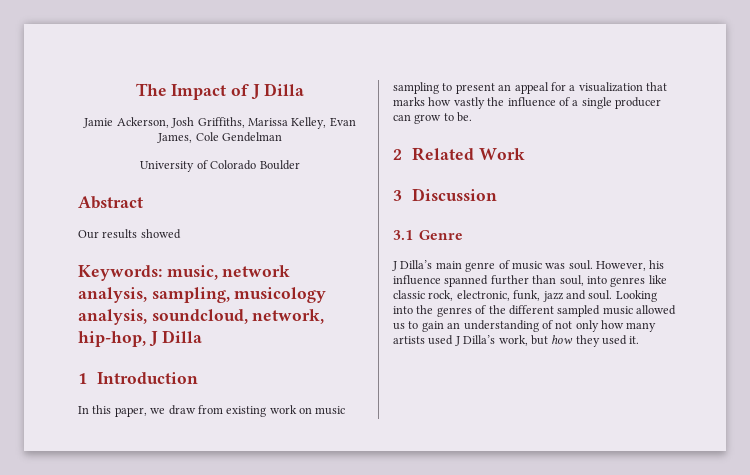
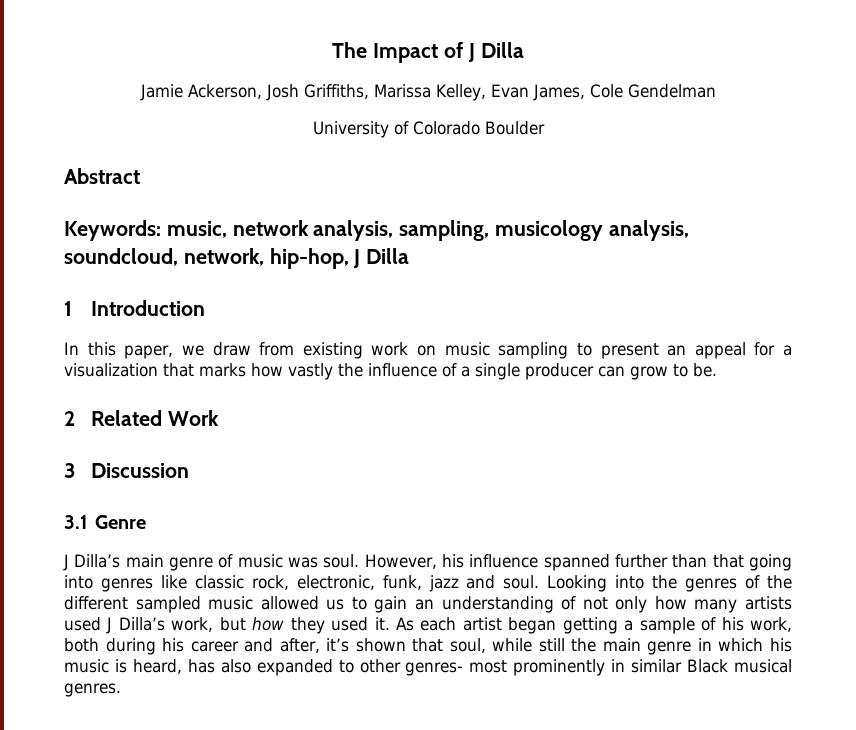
- Our results showed
- However, his influence spanned further than soul, into genres like classic rock, electronic, funk, jazz and soul.
+ However, his influence spanned further than that going into genres like classic rock, electronic, funk, jazz and soul.
+ As each artist began getting a sample of his work, both during his career and after, it’s shown that soul, while still the main genre in which his music is heard, has also expanded to other genres- most prominently in similar Black musical genres.

